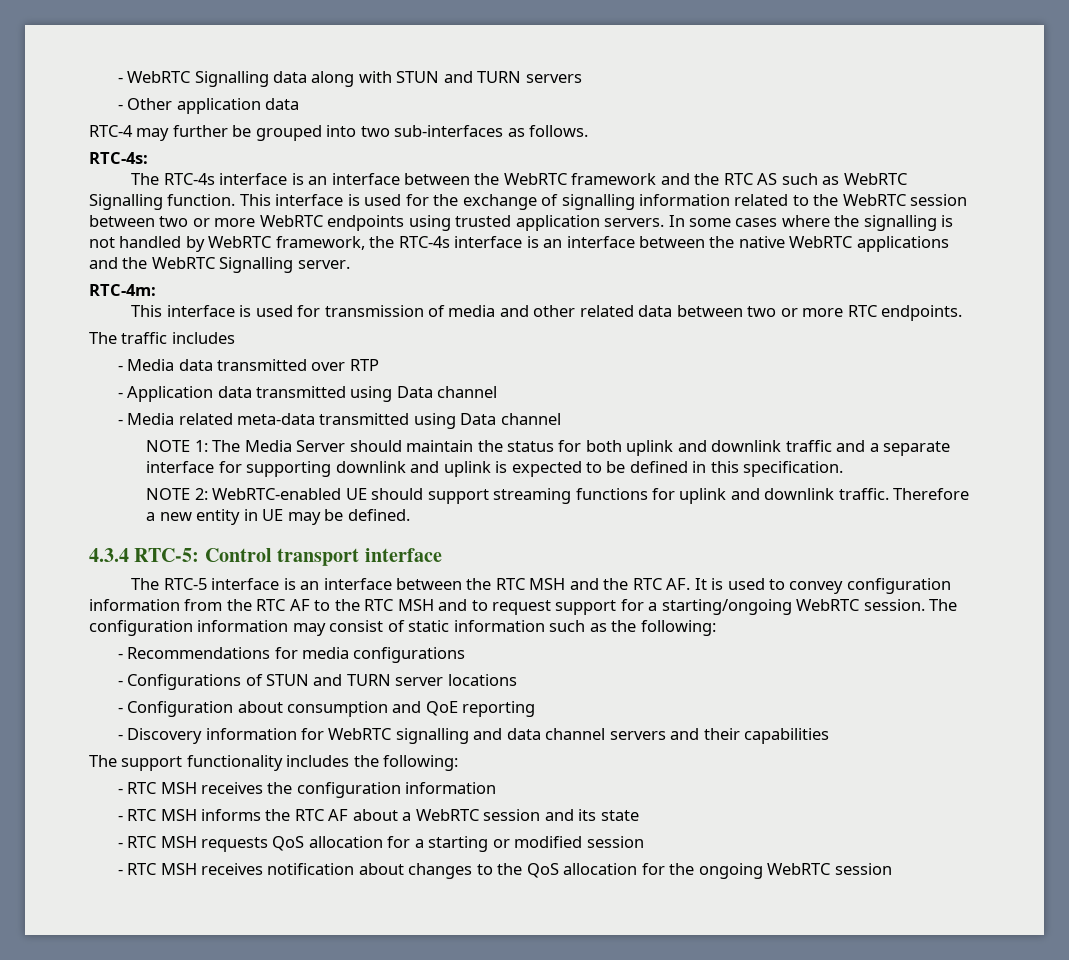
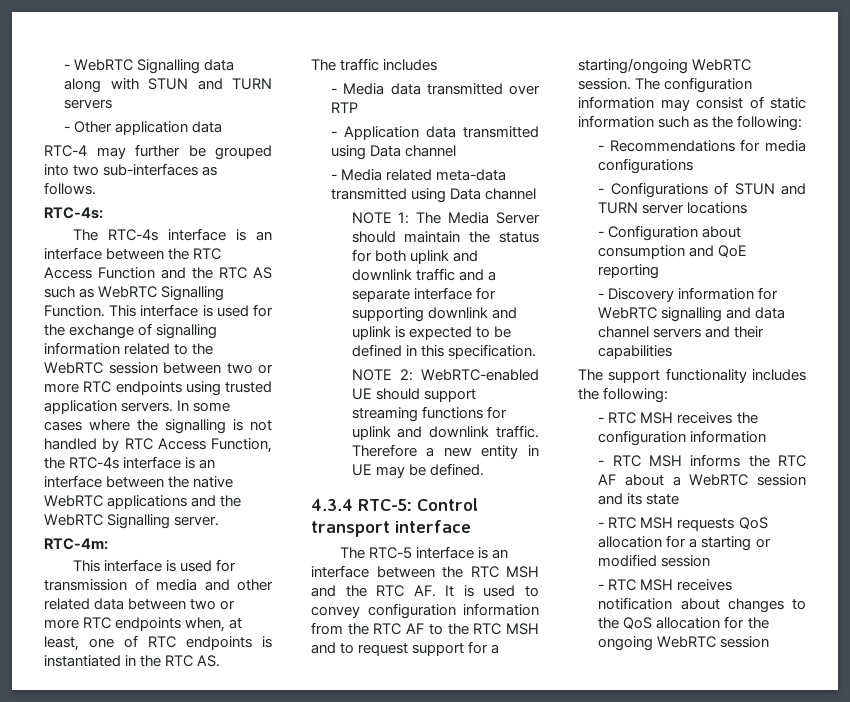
- The RTC-4s interface is an interface between the WebRTC framework and the RTC AS such as WebRTC Signalling function.
+ The RTC-4s interface is an interface between the RTC Access Function and the RTC AS such as WebRTC Signalling Function.
- This interface is used for the exchange of signalling information related to the WebRTC session between two or more WebRTC endpoints using trusted application servers.
+ This interface is used for the exchange of signalling information related to the WebRTC session between two or more RTC endpoints using trusted application servers.
- In some cases where the signalling is not handled by WebRTC framework, the RTC-4s interface is an interface between the native WebRTC applications and the WebRTC Signalling server.
+ In some cases where the signalling is not handled by RTC Access Function, the RTC-4s interface is an interface between the native WebRTC applications and the WebRTC Signalling server.
- This interface is used for transmission of media and other related data between two or more RTC endpoints.
+ This interface is used for transmission of media and other related data between two or more RTC endpoints when, at least, one of RTC endpoints is instantiated in the RTC AS.

